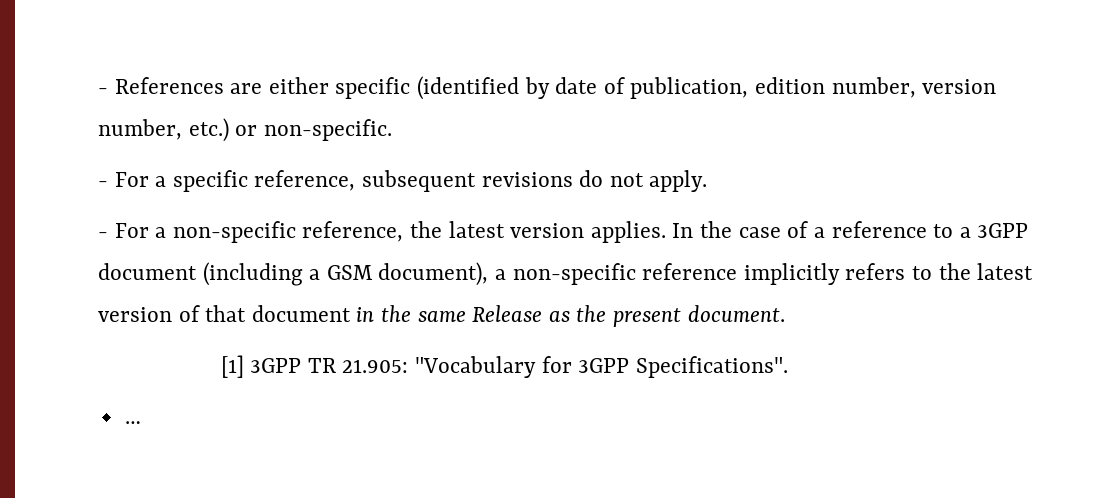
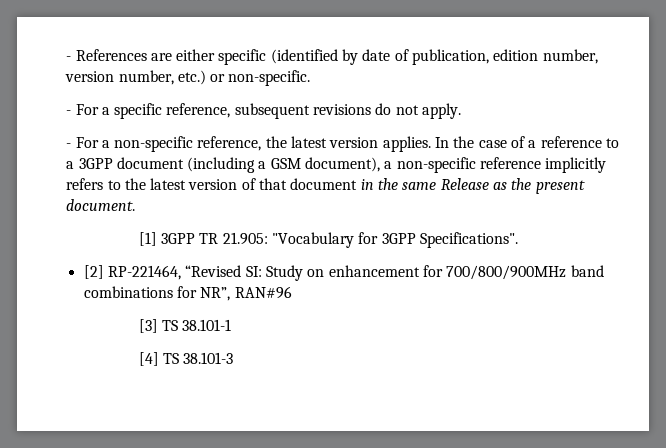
- …
+ [2] RP-221464, “Revised SI: Study on enhancement for 700/800/900MHz band combinations for NR”, RAN#96
+ [3] TS 38.101-1
+ [4] TS 38.101-3

